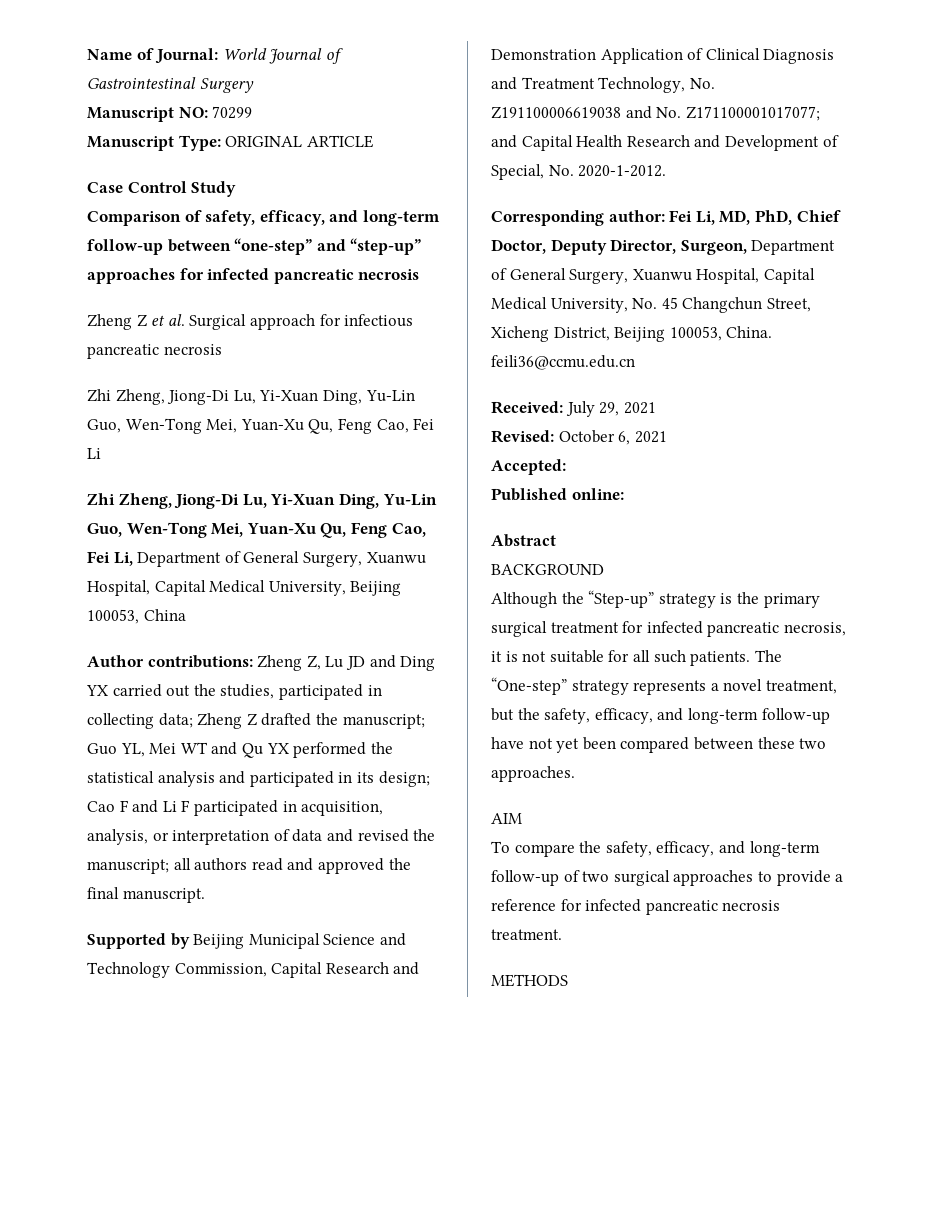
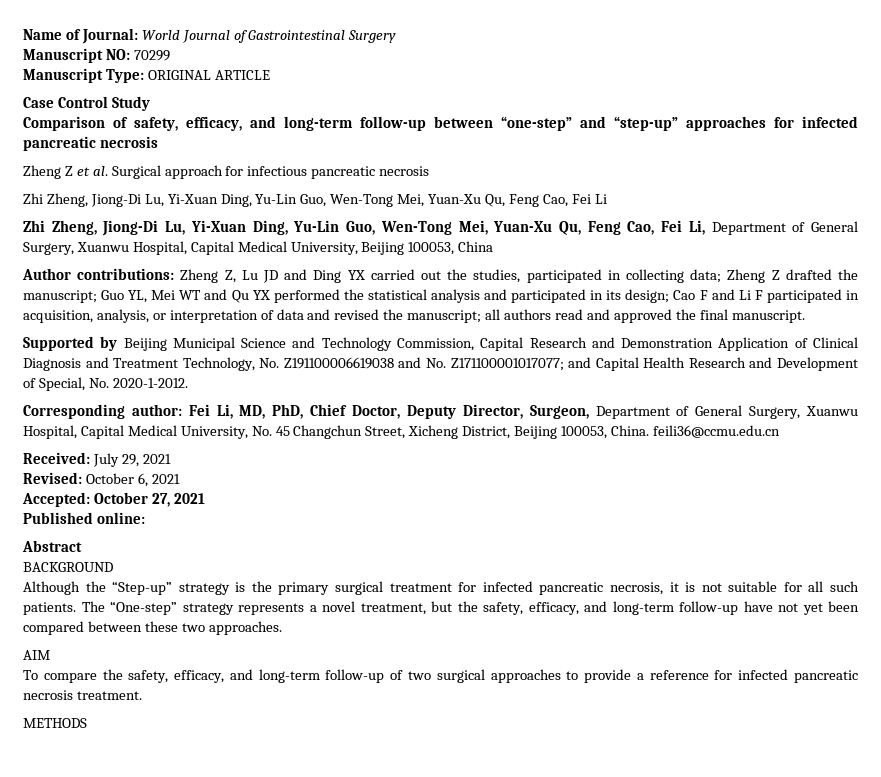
- Accepted:
+ Accepted: October 27, 2021

